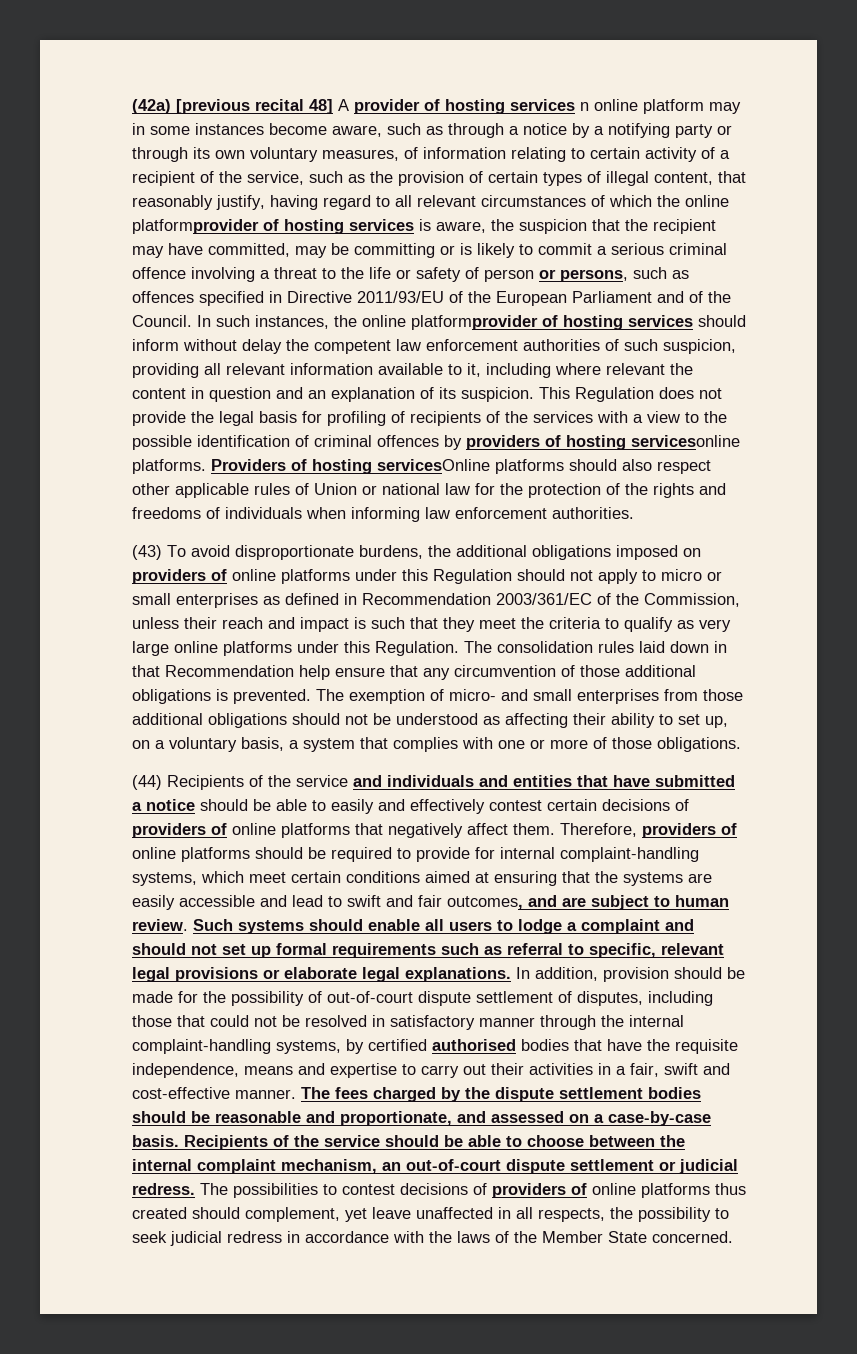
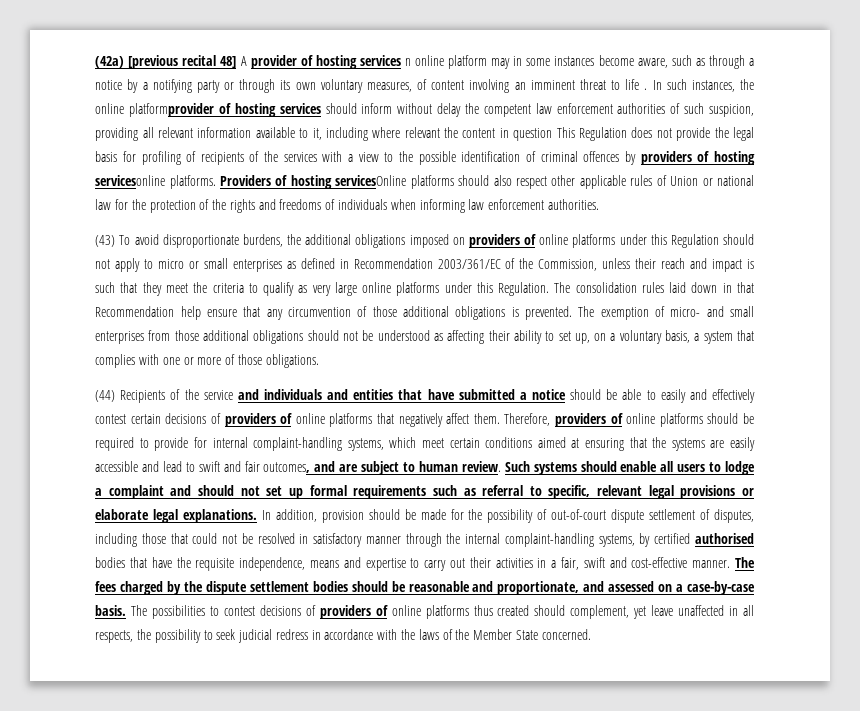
- (42a) [previous recital 48] A provider of hosting services n online platform may in some instances become aware, such as through a notice by a notifying party or through its own voluntary measures, of information relating to certain activity of a recipient of the service, such as the provision of certain types of illegal content, that reasonably justify, having regard to all relevant circumstances of which the online platformprovider of hosting services is aware, the suspicion that the recipient may have committed, may be committing or is likely to commit a serious criminal offence involving a threat to the life or safety of person or persons, such as offences specified in Directive 2011/93/EU of the European Parliament and of the Council.
+ (42a) [previous recital 48] A provider of hosting services n online platform may in some instances become aware, such as through a notice by a notifying party or through its own voluntary measures, of content involving an imminent threat to life .
- In such instances, the online platformprovider of hosting services should inform without delay the competent law enforcement authorities of such suspicion, providing all relevant information available to it, including where relevant the content in question and an explanation of its suspicion. This Regulation does not provide the legal basis for profiling of recipients of the services with a view to the possible identification of criminal offences by providers of hosting servicesonline platforms.
+ In such instances, the online platformprovider of hosting services should inform without delay the competent law enforcement authorities of such suspicion, providing all relevant information available to it, including where relevant the content in question This Regulation does not provide the legal basis for profiling of recipients of the services with a view to the possible identification of criminal offences by providers of hosting servicesonline platforms.
- Recipients of the service should be able to choose between the internal complaint mechanism, an out-of-court dispute settlement or judicial redress.

